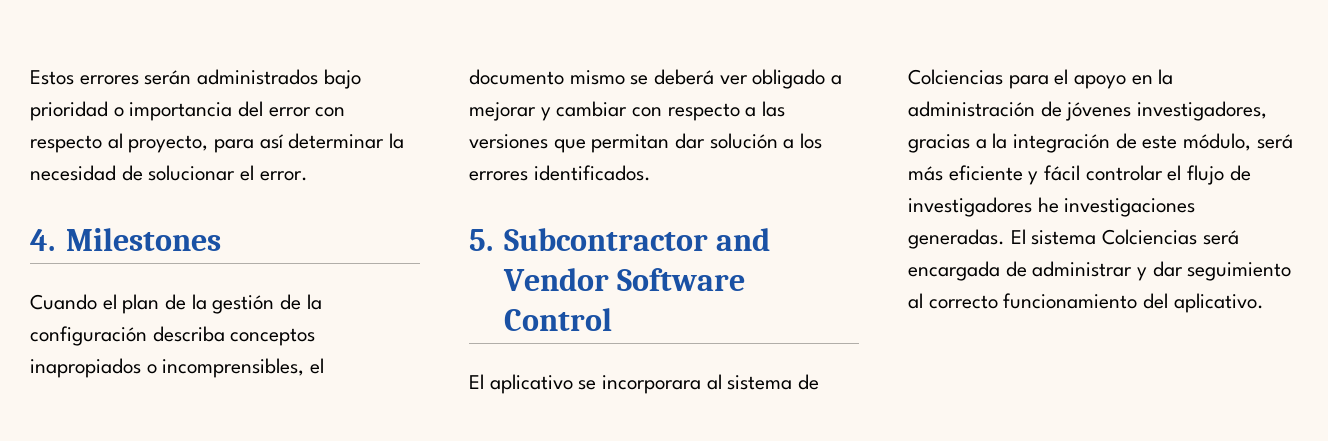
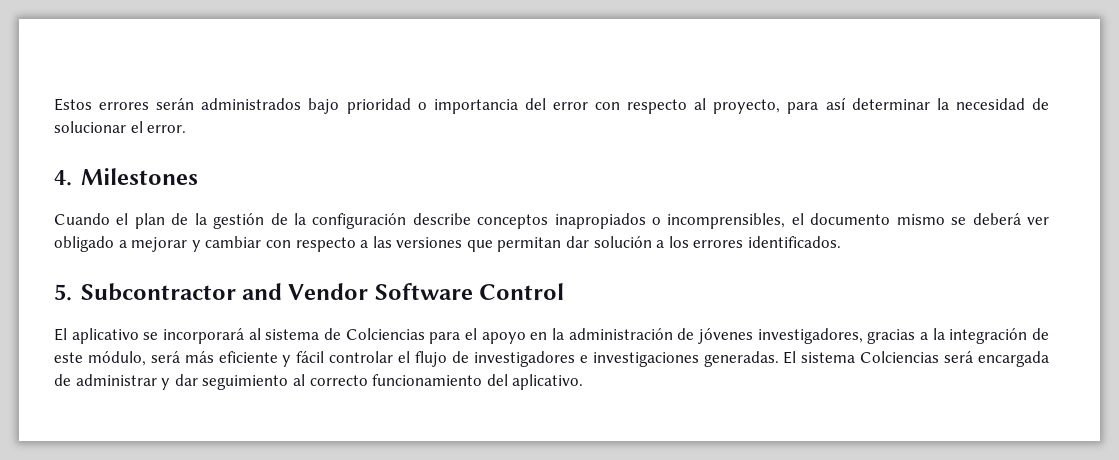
- Cuando el plan de la gestión de la configuración describa conceptos inapropiados o incomprensibles, el documento mismo se deberá ver obligado a mejorar y cambiar con respecto a las versiones que permitan dar solución a los errores identificados.
+ Cuando el plan de la gestión de la configuración describe conceptos inapropiados o incomprensibles, el documento mismo se deberá ver obligado a mejorar y cambiar con respecto a las versiones que permitan dar solución a los errores identificados.
- El aplicativo se incorporara al sistema de Colciencias para el apoyo en la administración de jóvenes investigadores, gracias a la integración de este módulo, será más eficiente y fácil controlar el flujo de investigadores he investigaciones generadas.
+ El aplicativo se incorporará al sistema de Colciencias para el apoyo en la administración de jóvenes investigadores, gracias a la integración de este módulo, será más eficiente y fácil controlar el flujo de investigadores e investigaciones generadas.

